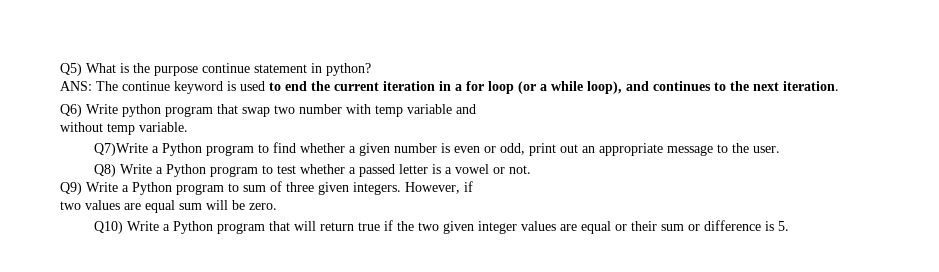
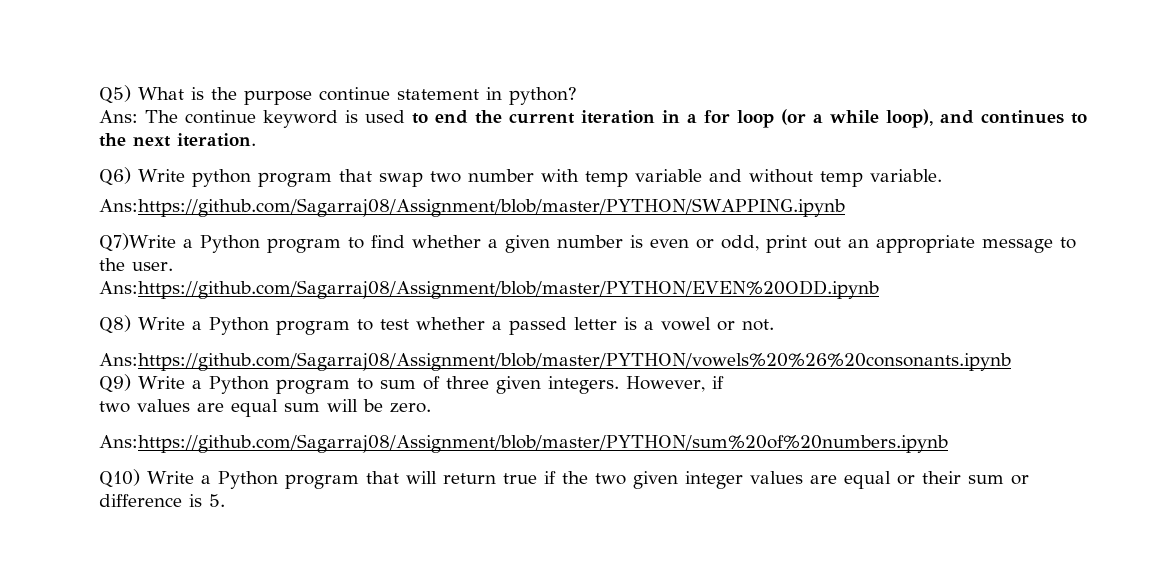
- ANS: The continue keyword is used to end the current iteration in a for loop (or a while loop), and continues to the next iteration.
+ Ans: The continue keyword is used to end the current iteration in a for loop (or a while loop), and continues to the next iteration.
- Q6) Write python program that swap two number with temp variable and
- without temp variable.
+ Q6) Write python program that swap two number with temp variable and without temp variable.
+ Ans:https://github.com/Sagarraj08/Assignment/blob/master/PYTHON/SWAPPING.ipynb
+ Ans:https://github.com/Sagarraj08/Assignment/blob/master/PYTHON/EVEN%20ODD.ipynb
+ Ans:https://github.com/Sagarraj08/Assignment/blob/master/PYTHON/vowels%20%26%20consonants.ipynb
+ Ans:https://github.com/Sagarraj08/Assignment/blob/master/PYTHON/sum%20of%20numbers.ipynb

